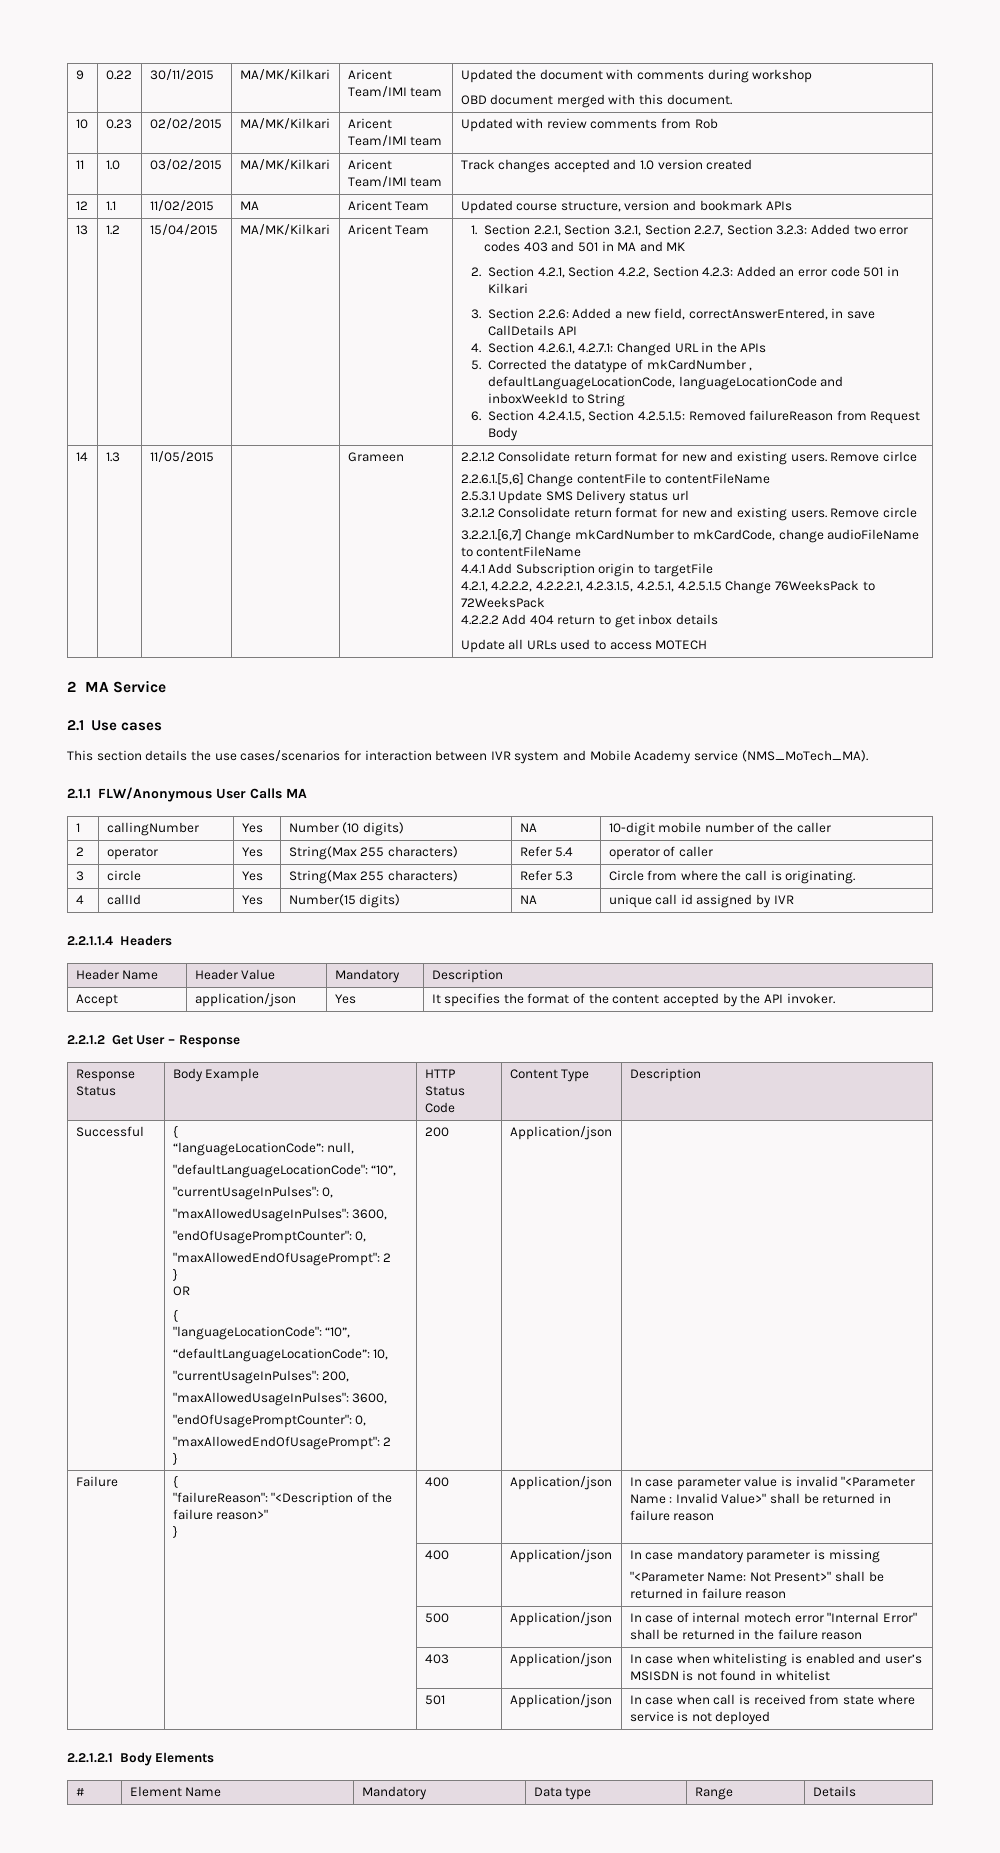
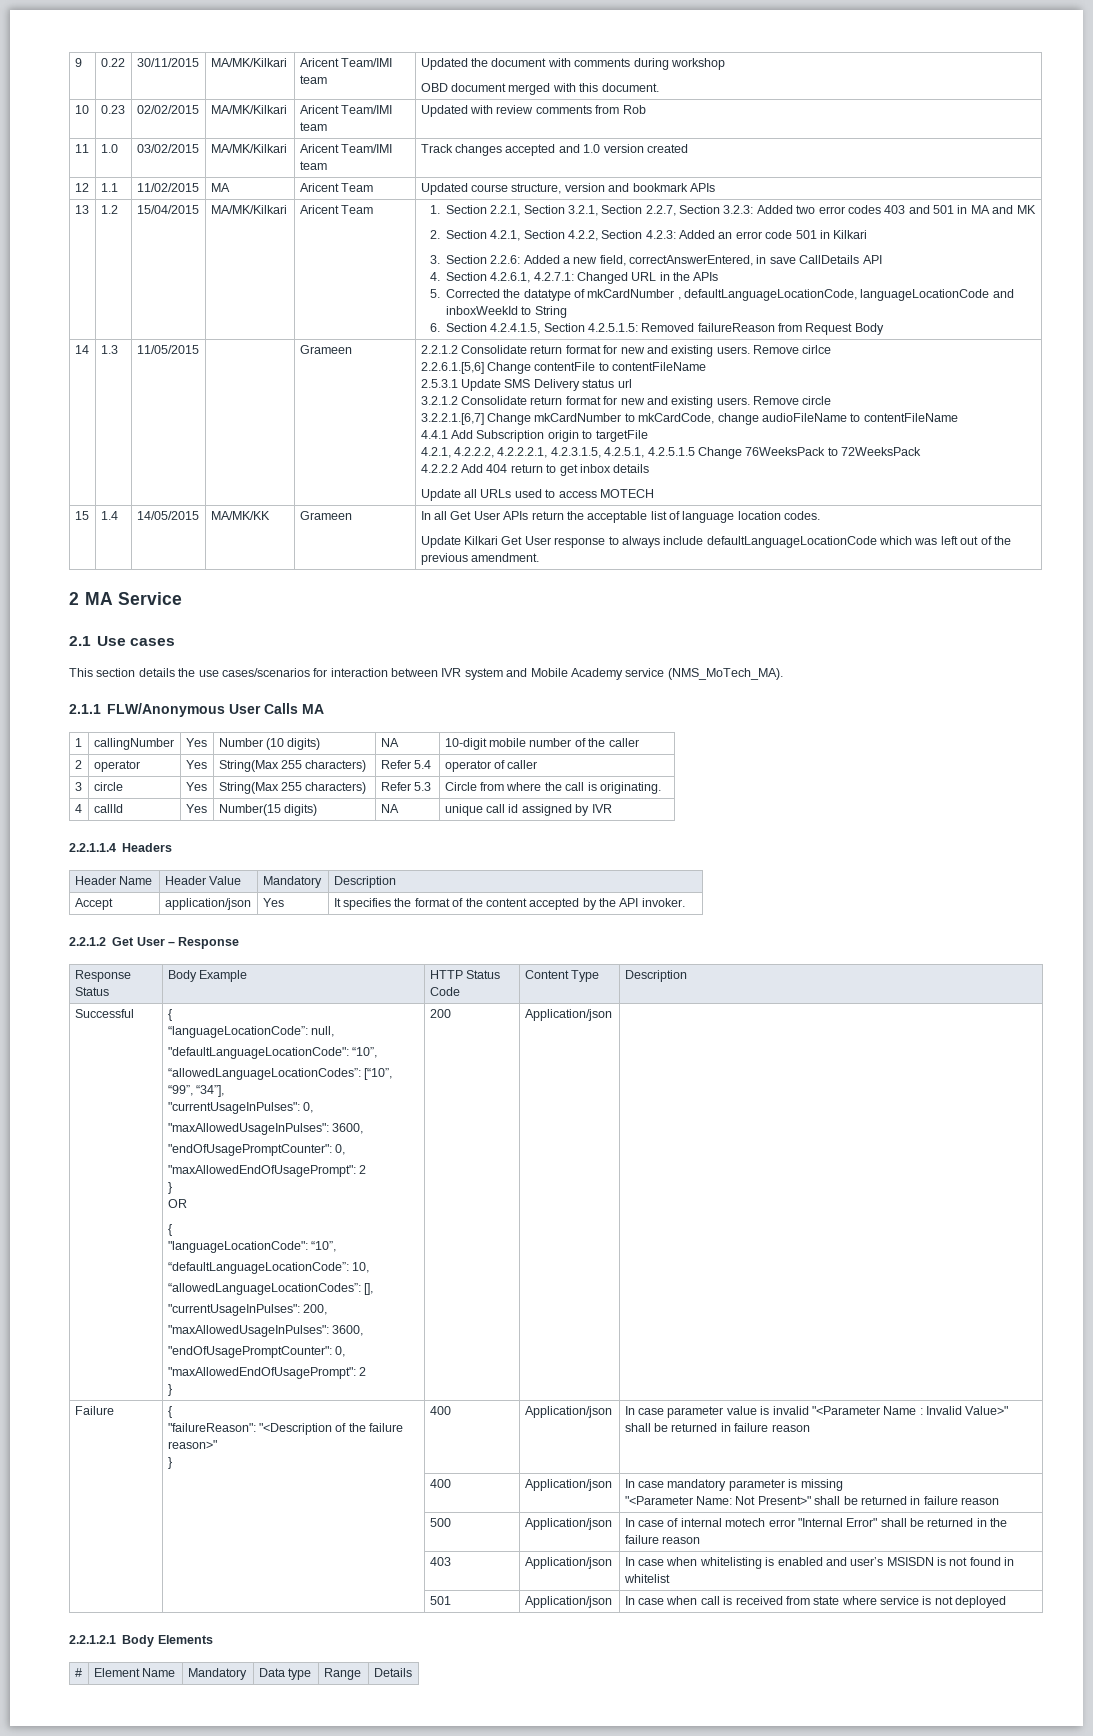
+ 15 | 1.4 | 14/05/2015 | MA/MK/KK | Grameen | In all Get User APIs return the acceptable list of language location codes.
+ Update Kilkari Get User response to always include defaultLanguageLocationCode which was left out of the previous amendment.
  Successful | {
  “languageLocationCode”: null,
  "defaultLanguageLocationCode": “10”,
+ “allowedLanguageLocationCodes”: [“10”, “99”, “34”],
  "currentUsageInPulses": 0,
  "maxAllowedUsageInPulses": 3600,
  "endOfUsagePromptCounter": 0,
  "maxAllowedEndOfUsagePrompt": 2
  }
  OR
  {
  "languageLocationCode": “10”,
  “defaultLanguageLocationCode”: 10,
+ “allowedLanguageLocationCodes”: [],

